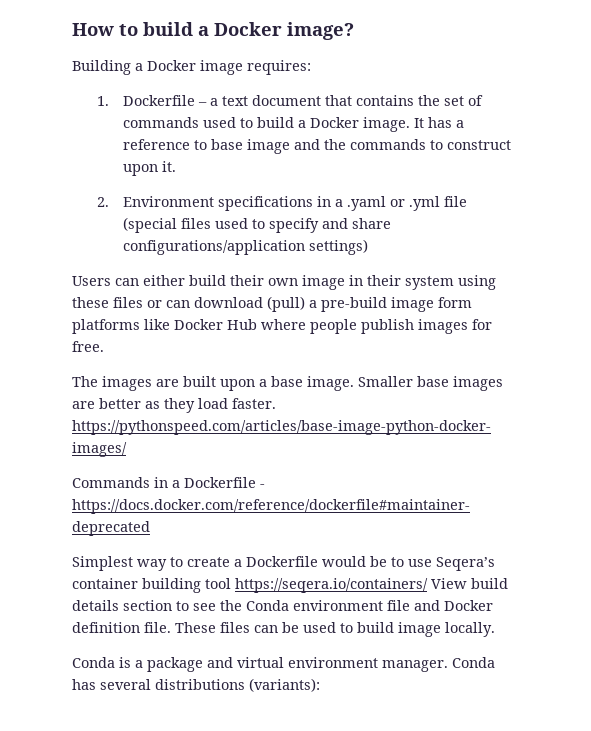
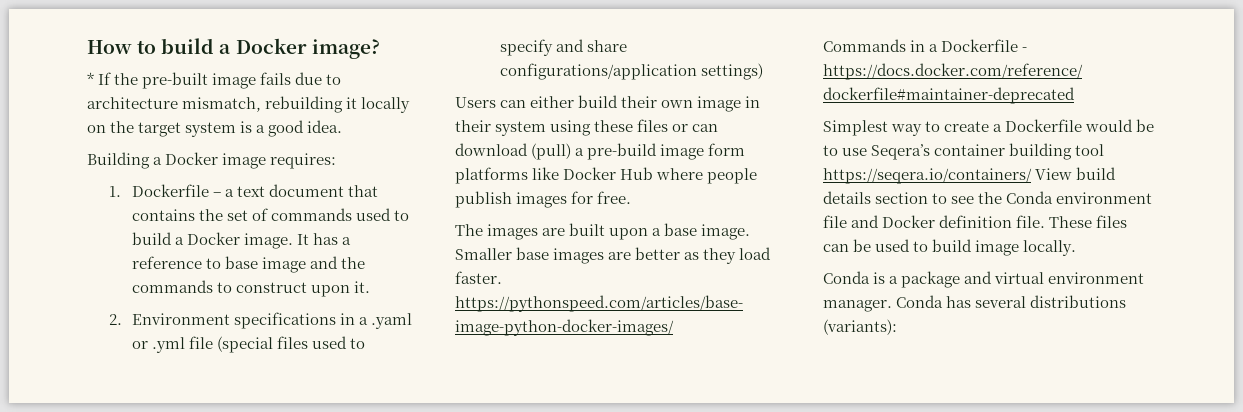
+ * If the pre-built image fails due to architecture mismatch, rebuilding it locally on the target system is a good idea.

